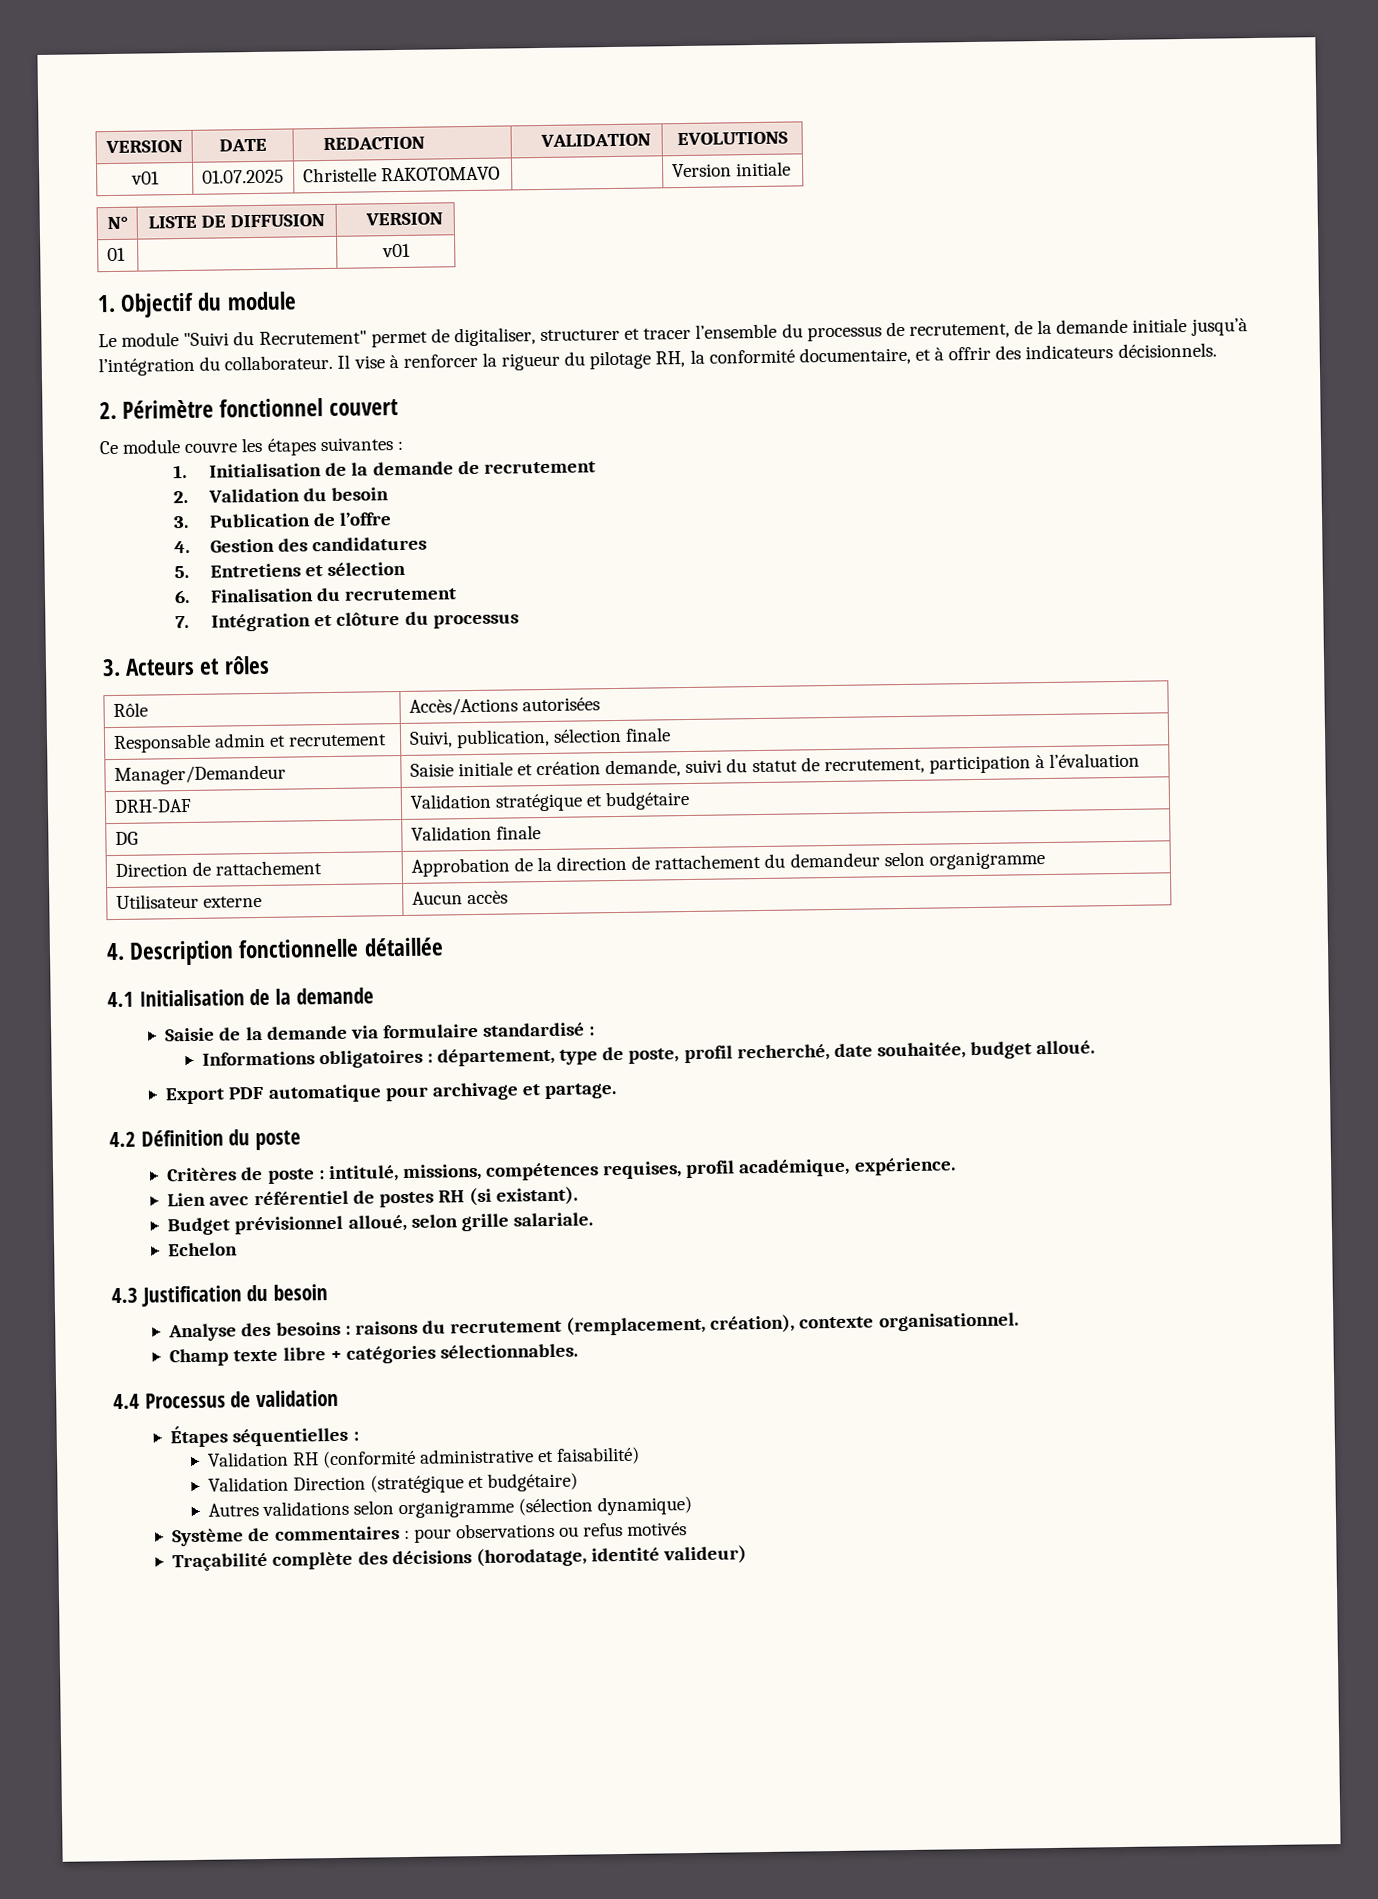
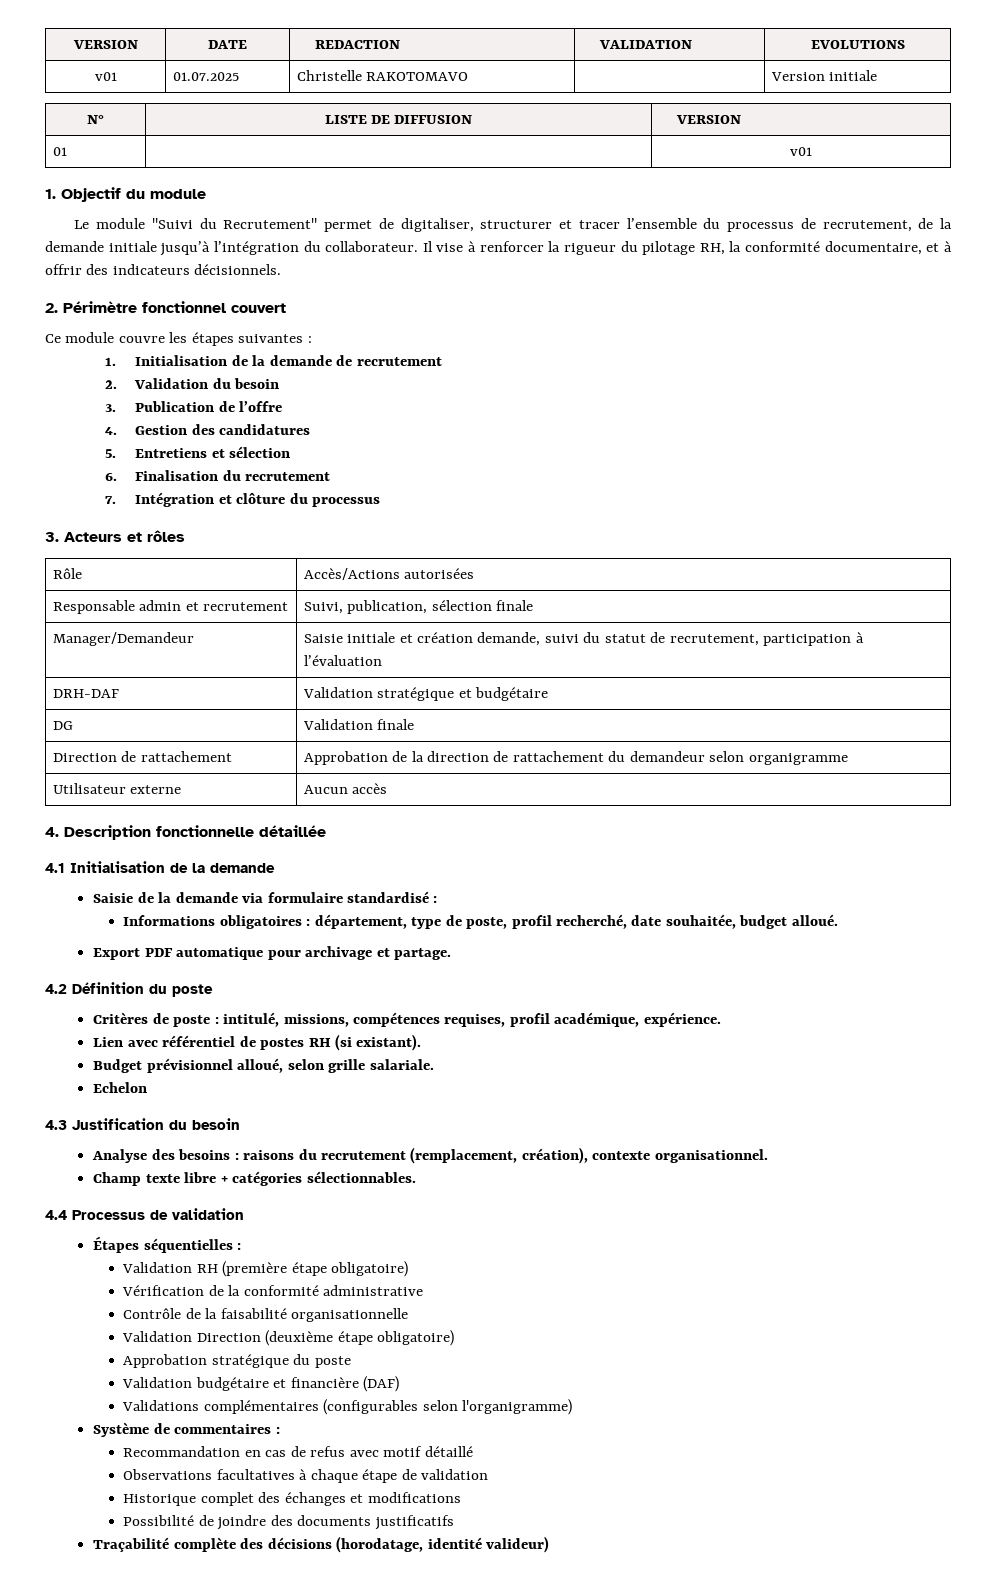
- Validation RH (conformité administrative et faisabilité)
- Validation Direction (stratégique et budgétaire)
- Autres validations selon organigramme (sélection dynamique)
- Système de commentaires : pour observations ou refus motivés
+ Validation RH (première étape obligatoire)
+ Vérification de la conformité administrative
+ Contrôle de la faisabilité organisationnelle
+ Validation Direction (deuxième étape obligatoire)
+ Approbation stratégique du poste
+ Validation budgétaire et financière (DAF)
+ Validations complémentaires (configurables selon l'organigramme)
+ Système de commentaires :
+ Recommandation en cas de refus avec motif détaillé
+ Observations facultatives à chaque étape de validation
+ Historique complet des échanges et modifications
+ Possibilité de joindre des documents justificatifs

